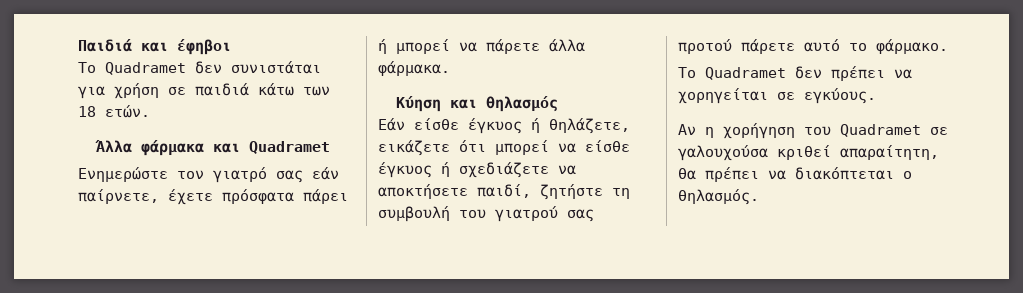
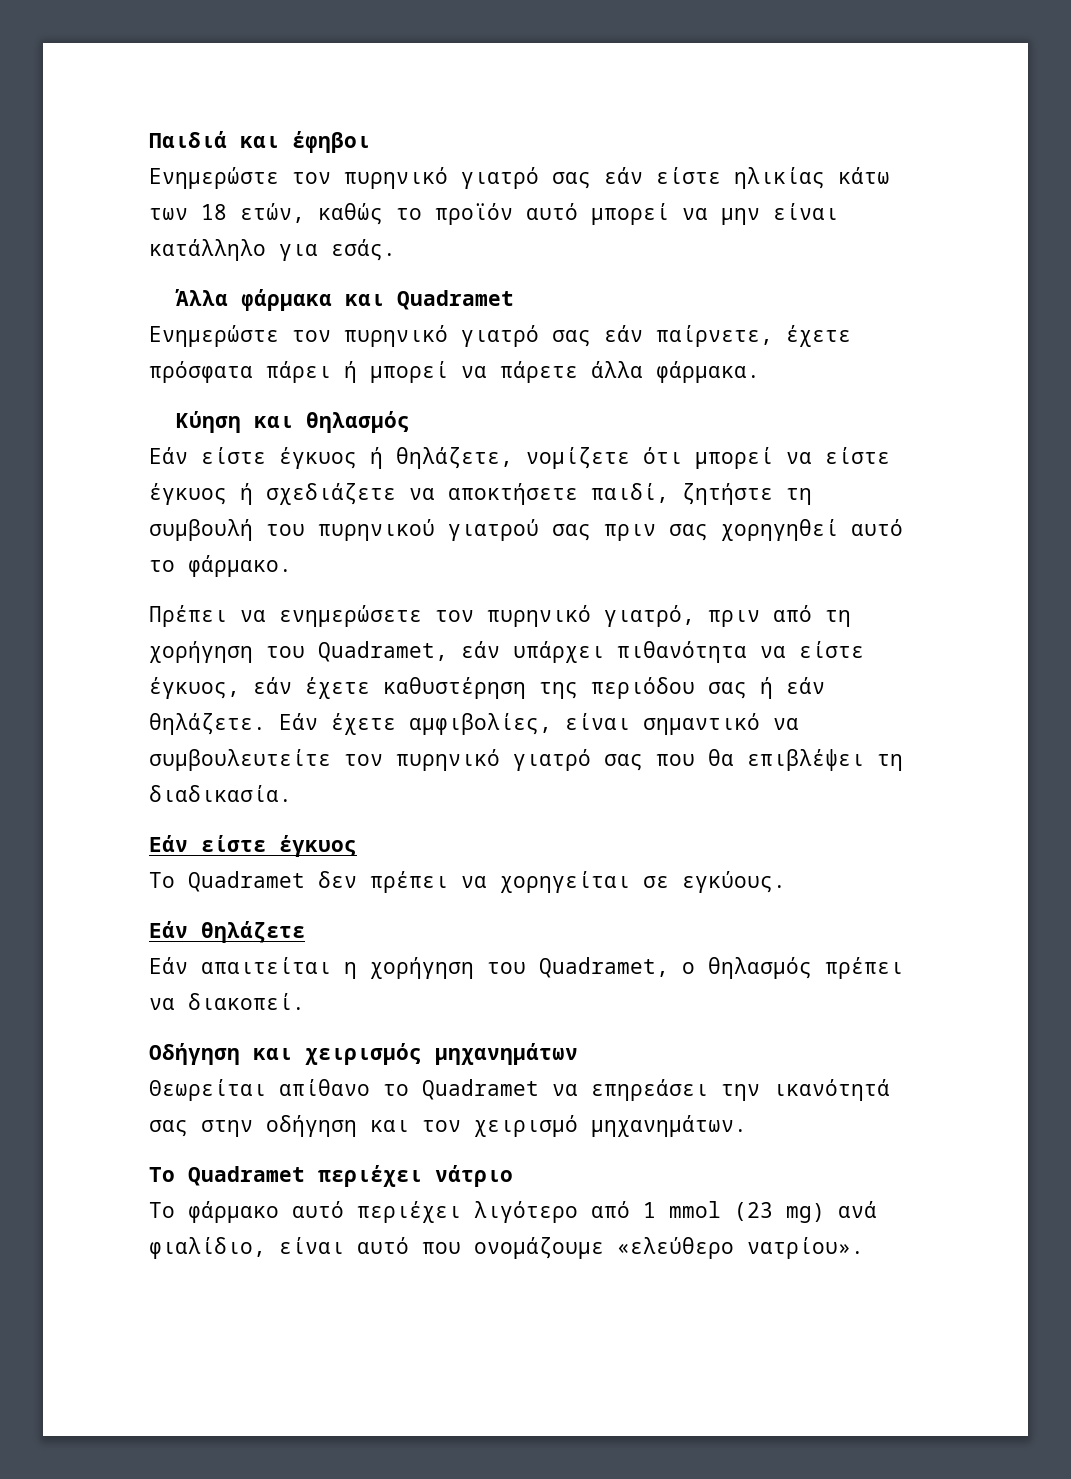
- Το Quadramet δεν συνιστάται για χρήση σε παιδιά κάτω των 18 ετών.
+ Ενημερώστε τον πυρηνικό γιατρό σας εάν είστε ηλικίας κάτω των 18 ετών, καθώς το προϊόν αυτό μπορεί να μην είναι κατάλληλο για εσάς.
- Ενημερώστε τον γιατρό σας εάν παίρνετε, έχετε πρόσφατα πάρει ή μπορεί να πάρετε άλλα φάρμακα.
+ Ενημερώστε τον πυρηνικό γιατρό σας εάν παίρνετε, έχετε πρόσφατα πάρει ή μπορεί να πάρετε άλλα φάρμακα.
- Εάν είσθε έγκυος ή θηλάζετε, εικάζετε ότι μπορεί να είσθε έγκυος ή σχεδιάζετε να αποκτήσετε παιδί, ζητήστε τη συμβουλή του γιατρού σας προτού πάρετε αυτό το φάρμακο.
+ Εάν είστε έγκυος ή θηλάζετε, νομίζετε ότι μπορεί να είστε έγκυος ή σχεδιάζετε να αποκτήσετε παιδί, ζητήστε τη συμβουλή του πυρηνικού γιατρού σας πριν σας χορηγηθεί αυτό το φάρμακο.
+ Πρέπει να ενημερώσετε τον πυρηνικό γιατρό, πριν από τη χορήγηση του Quadramet, εάν υπάρχει πιθανότητα να είστε έγκυος, εάν έχετε καθυστέρηση της περιόδου σας ή εάν θηλάζετε. Εάν έχετε αμφιβολίες, είναι σημαντικό να συμβουλευτείτε τον πυρηνικό γιατρό σας που θα επιβλέψει τη διαδικασία.
+ Εάν είστε έγκυος
- Αν η χορήγηση του Quadramet σε γαλουχούσα κριθεί απαραίτητη, θα πρέπει να διακόπτεται ο θηλασμός.
+ Εάν θηλάζετε
+ Εάν απαιτείται η χορήγηση του Quadramet, ο θηλασμός πρέπει να διακοπεί.
+ Οδήγηση και χειρισμός μηχανημάτων
+ Θεωρείται απίθανο το Quadramet να επηρεάσει την ικανότητά σας στην οδήγηση και τον χειρισμό μηχανημάτων.
+ Το Quadramet περιέχει νάτριο
+ Το φάρμακο αυτό περιέχει λιγότερο από 1 mmol (23 mg) ανά φιαλίδιο, είναι αυτό που ονομάζουμε «ελεύθερο νατρίου».

